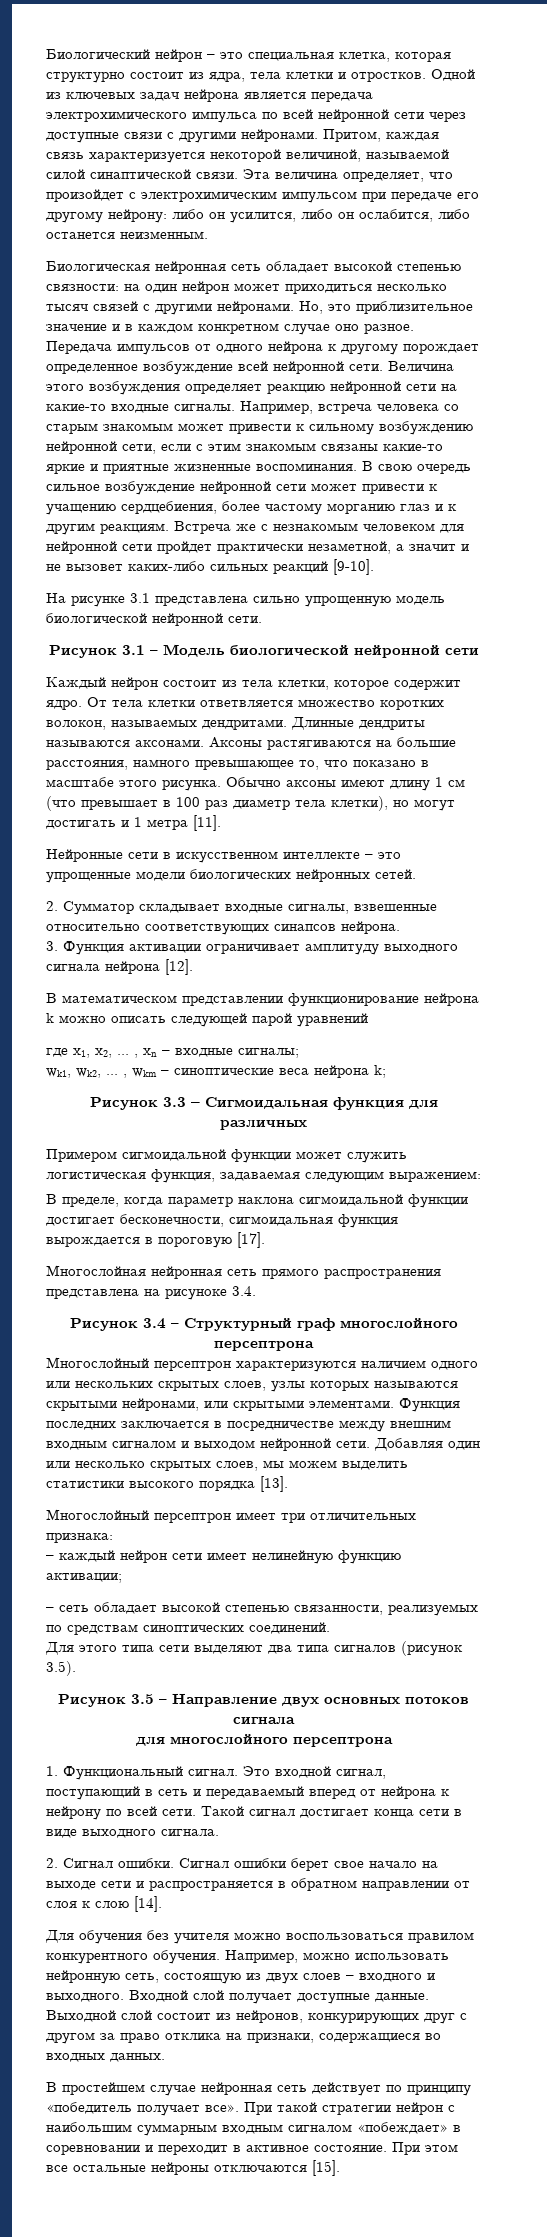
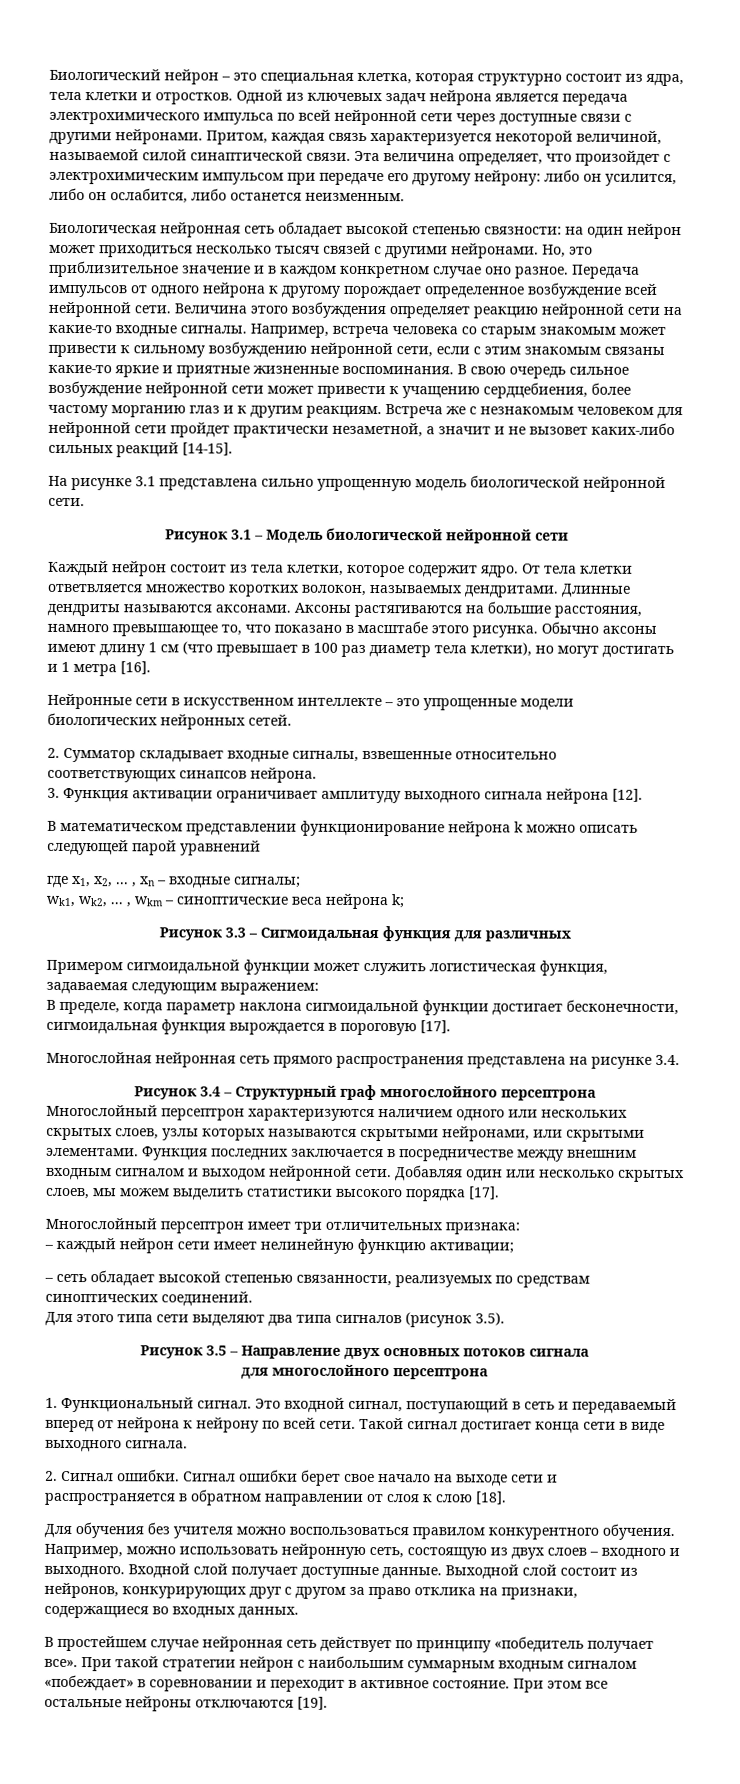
- Встреча же с незнакомым человеком для нейронной сети пройдет практически незаметной, а значит и не вызовет каких-либо сильных реакций [9-10].
+ Встреча же с незнакомым человеком для нейронной сети пройдет практически незаметной, а значит и не вызовет каких-либо сильных реакций [14-15].
- Обычно аксоны имеют длину 1 см (что превышает в 100 раз диаметр тела клетки), но могут достигать и 1 метра [11].
+ Обычно аксоны имеют длину 1 см (что превышает в 100 раз диаметр тела клетки), но могут достигать и 1 метра [16].
- Многослойная нейронная сеть прямого распространения представлена на рисуноке 3.4.
+ Многослойная нейронная сеть прямого распространения представлена на рисунке 3.4.
- Добавляя один или несколько скрытых слоев, мы можем выделить статистики высокого порядка [13].
+ Добавляя один или несколько скрытых слоев, мы можем выделить статистики высокого порядка [17].
- Сигнал ошибки берет свое начало на выходе сети и распространяется в обратном направлении от слоя к слою [14].
+ Сигнал ошибки берет свое начало на выходе сети и распространяется в обратном направлении от слоя к слою [18].
- При этом все остальные нейроны отключаются [15].
+ При этом все остальные нейроны отключаются [19].

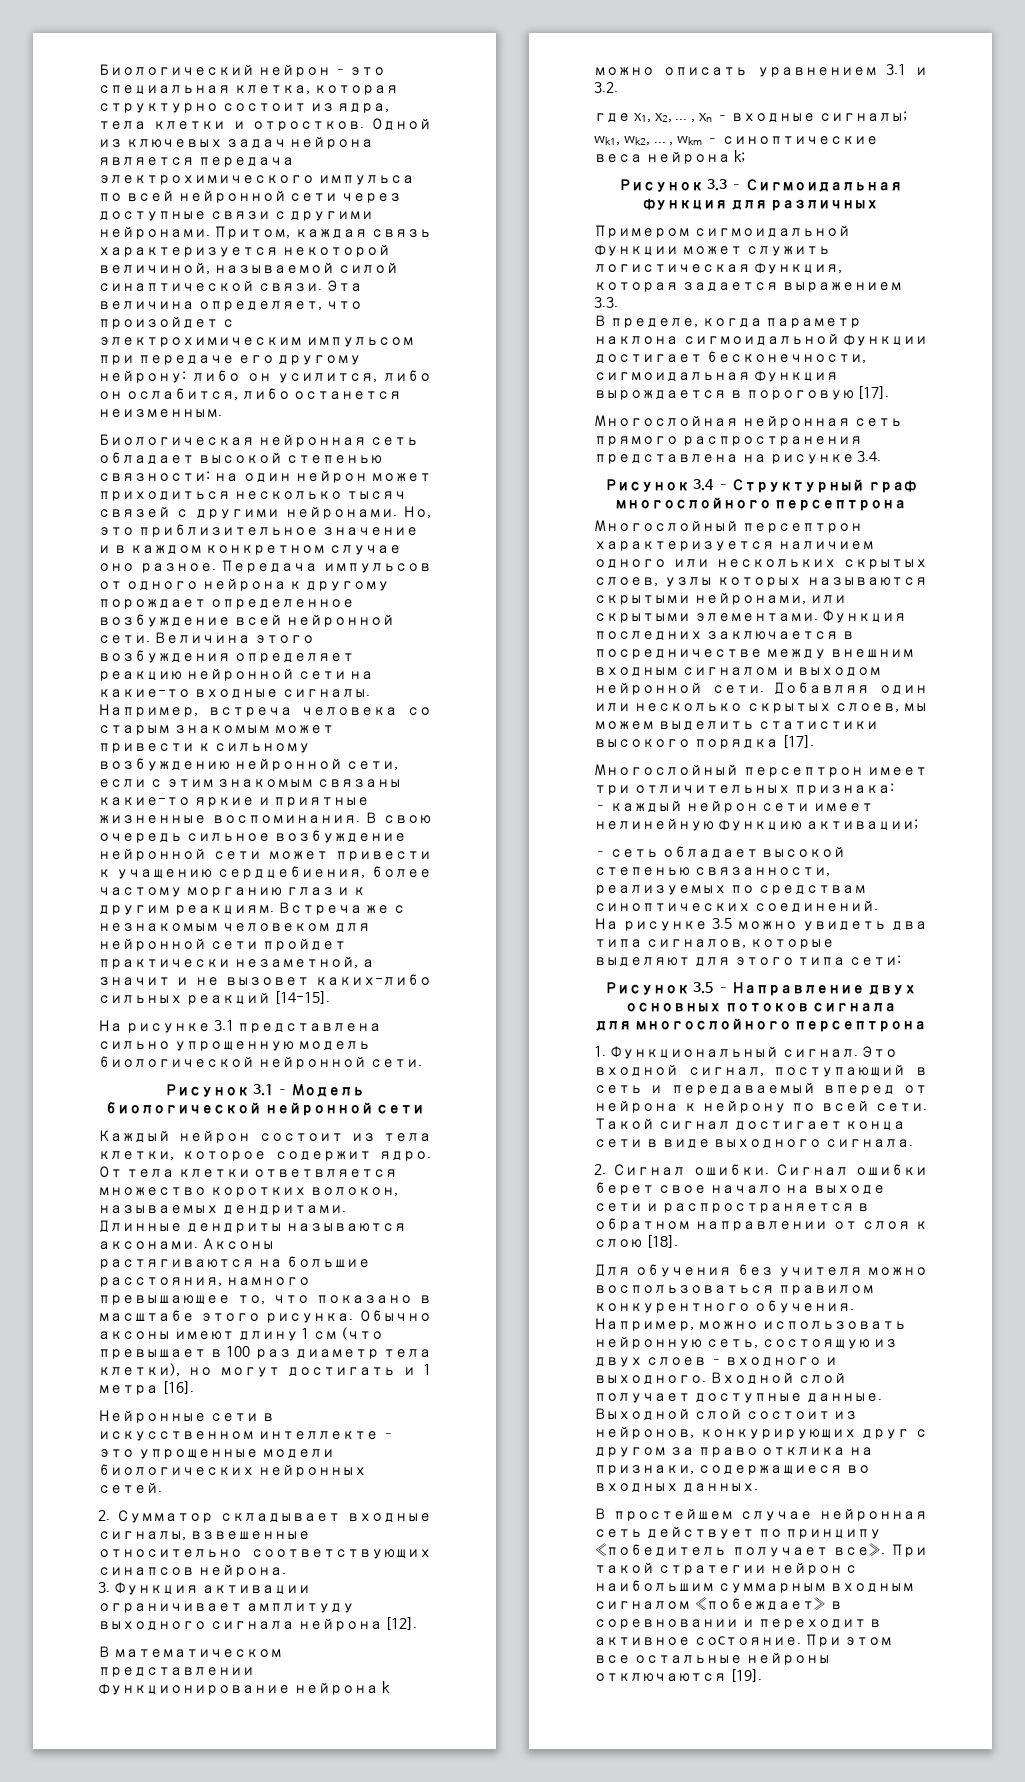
- В математическом представлении функционирование нейрона k можно описать следующей парой уравнений
+ В математическом представлении функционирование нейрона k можно описать уравнением 3.1 и 3.2.
- Примером сигмоидальной функции может служить логистическая функция, задаваемая следующим выражением:
+ Примером сигмоидальной функции может служить логистическая функция, которая задается выражением 3.3.
- Многослойный персептрон характеризуются наличием одного или нескольких скрытых слоев, узлы которых называются скрытыми нейронами, или скрытыми элементами.
+ Многослойный персептрон характеризуется наличием одного или нескольких скрытых слоев, узлы которых называются скрытыми нейронами, или скрытыми элементами.
- Для этого типа сети выделяют два типа сигналов (рисунок 3.5).
+ На рисунке 3.5 можно увидеть два типа сигналов, которые выделяют для этого типа сети:

